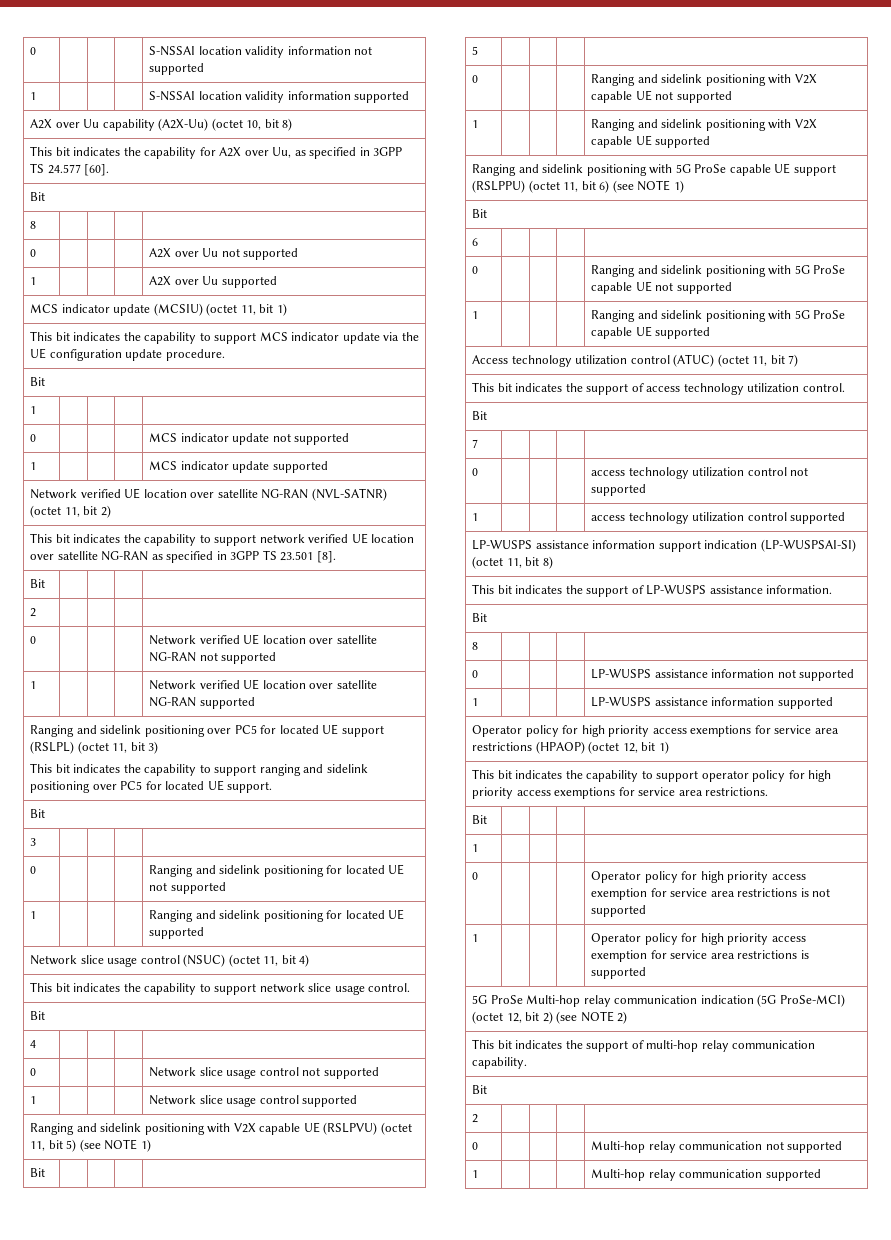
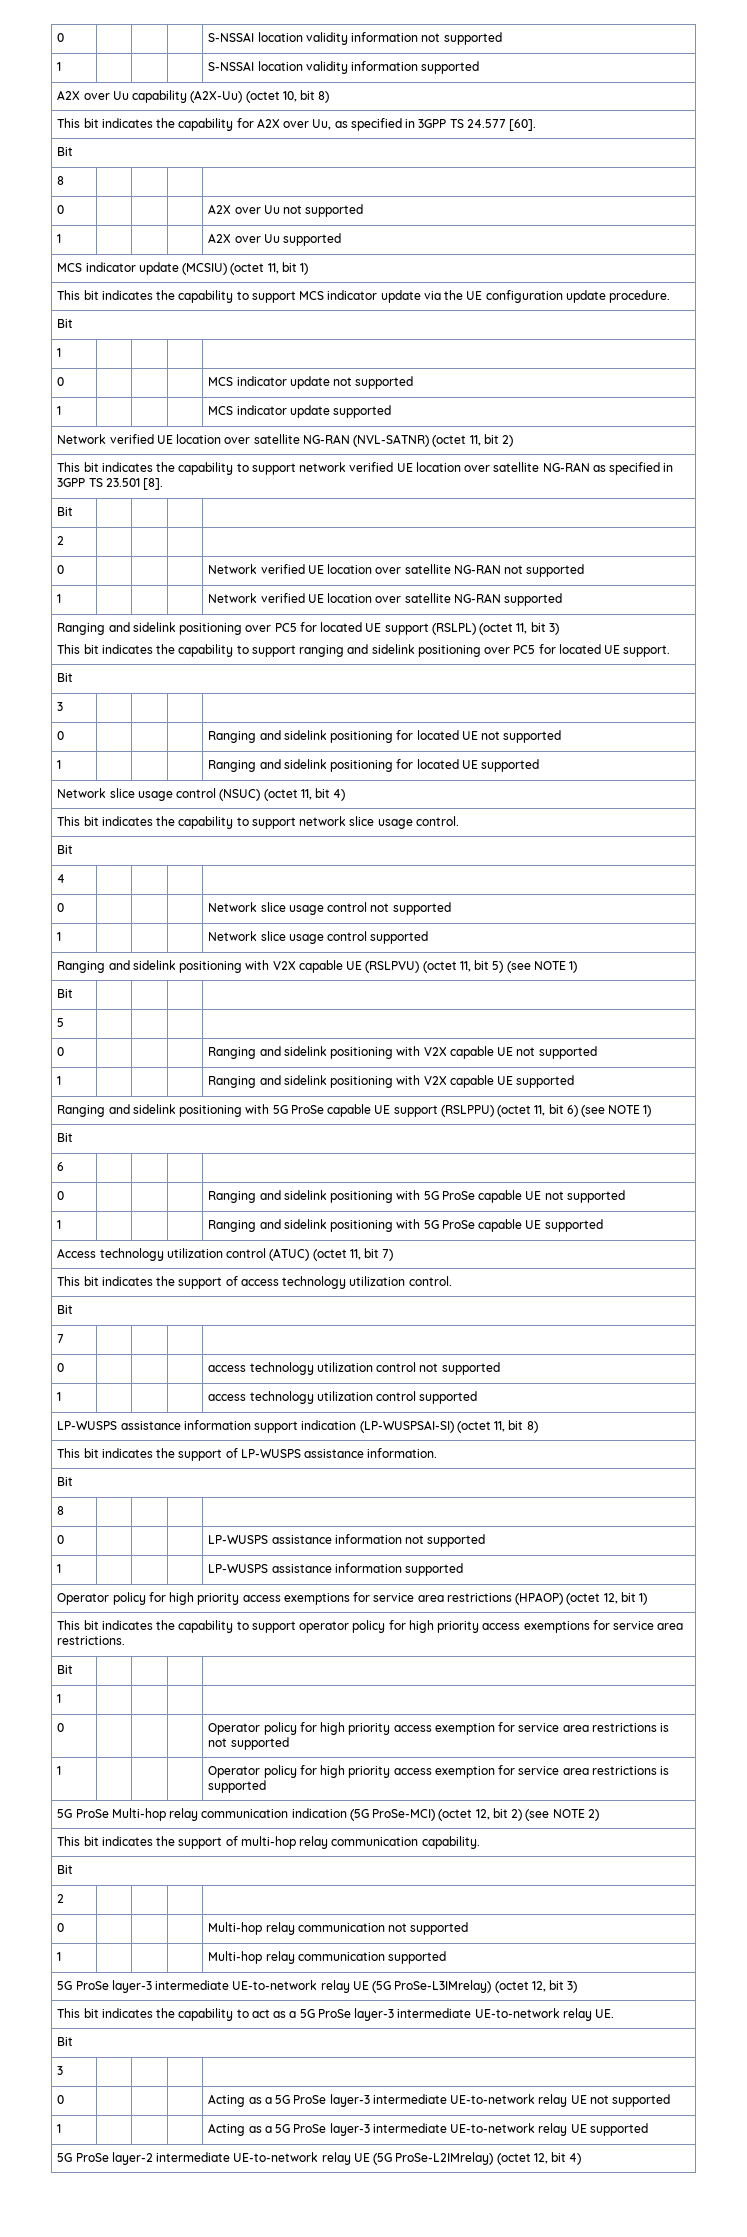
+ 5G ProSe layer-3 intermediate UE-to-network relay UE (5G ProSe-L3IMrelay) (octet 12, bit 3)
+ This bit indicates the capability to act as a 5G ProSe layer-3 intermediate UE-to-network relay UE.
+ Bit
+ 3 | | | |
+ 0 | | | | Acting as a 5G ProSe layer-3 intermediate UE-to-network relay UE not supported
+ 1 | | | | Acting as a 5G ProSe layer-3 intermediate UE-to-network relay UE supported
+ 5G ProSe layer-2 intermediate UE-to-network relay UE (5G ProSe-L2IMrelay) (octet 12, bit 4)

